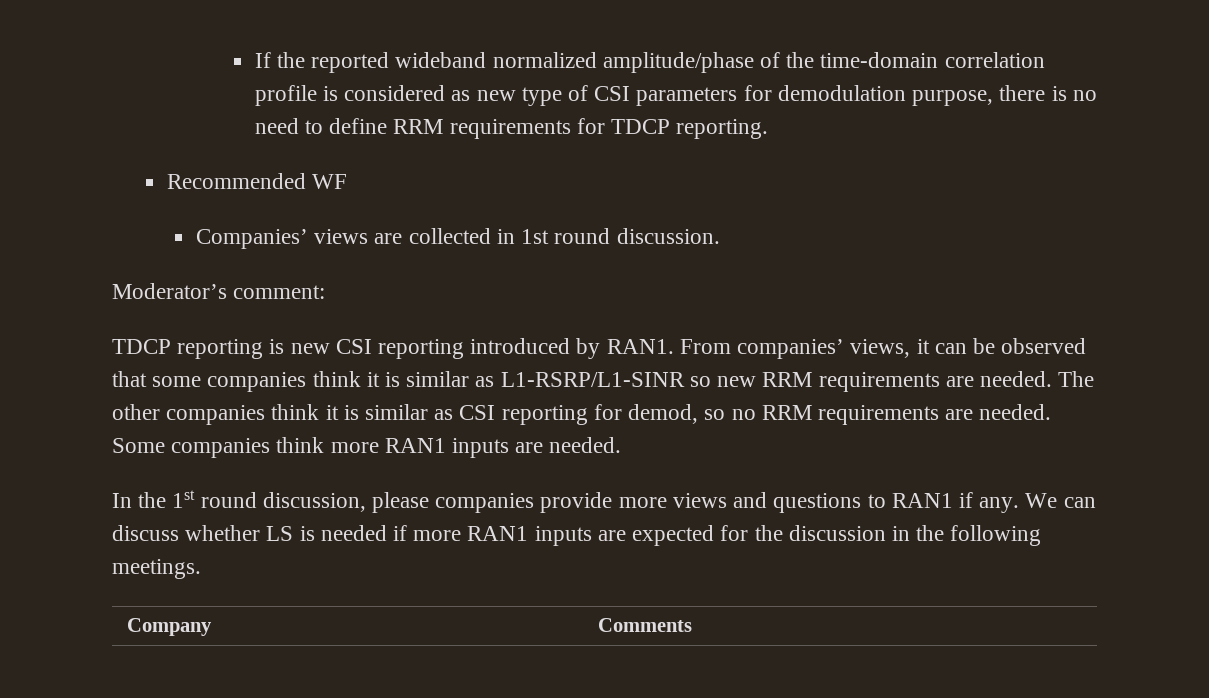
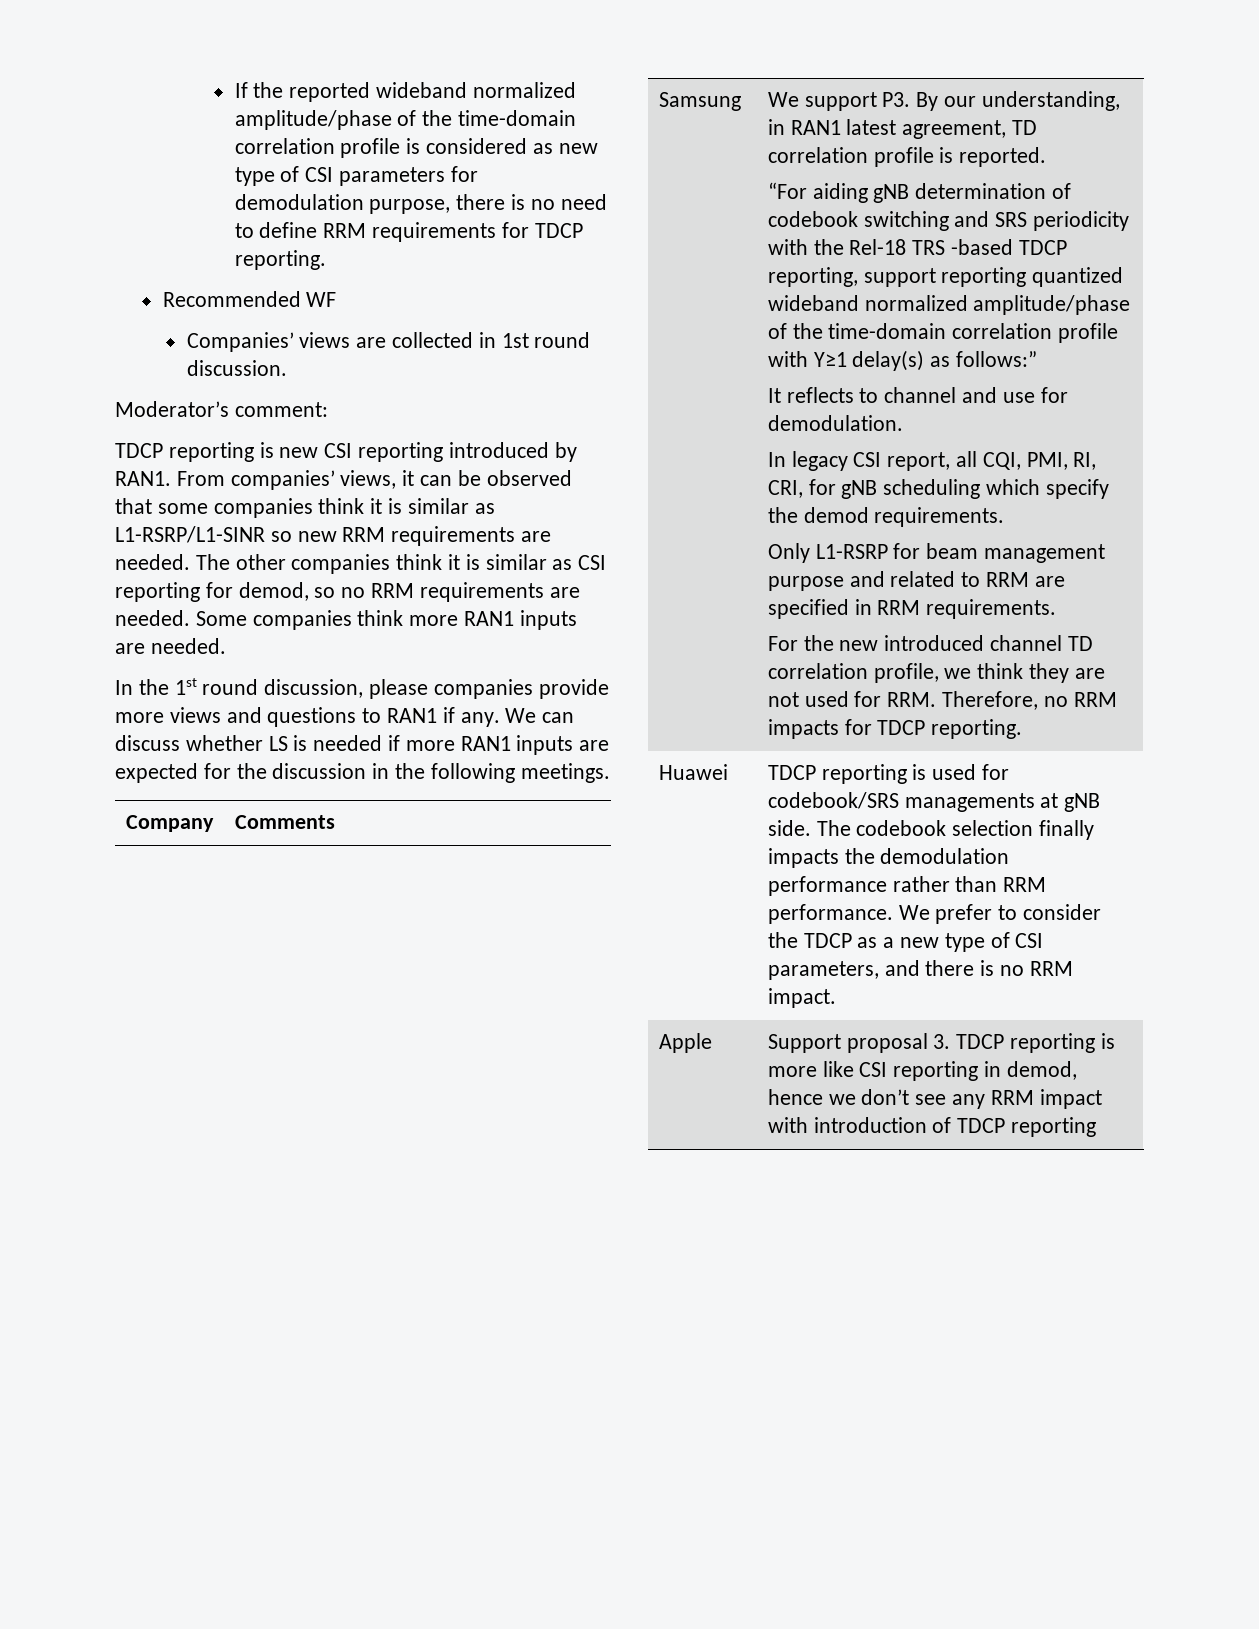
+ Samsung | We support P3. By our understanding, in RAN1 latest agreement, TD correlation profile is reported.
+ “For aiding gNB determination of codebook switching and SRS periodicity with the Rel-18 TRS -based TDCP reporting, support reporting quantized wideband normalized amplitude/phase of the time-domain correlation profile with Y≥1 delay(s) as follows:”
+ It reflects to channel and use for demodulation.
+ In legacy CSI report, all CQI, PMI, RI, CRI, for gNB scheduling which specify the demod requirements.
+ Only L1-RSRP for beam management purpose and related to RRM are specified in RRM requirements.
+ For the new introduced channel TD correlation profile, we think they are not used for RRM. Therefore, no RRM impacts for TDCP reporting.
+ Huawei | TDCP reporting is used for codebook/SRS managements at gNB side. The codebook selection finally impacts the demodulation performance rather than RRM performance. We prefer to consider the TDCP as a new type of CSI parameters, and there is no RRM impact.
+ Apple | Support proposal 3. TDCP reporting is more like CSI reporting in demod, hence we don’t see any RRM impact with introduction of TDCP reporting

